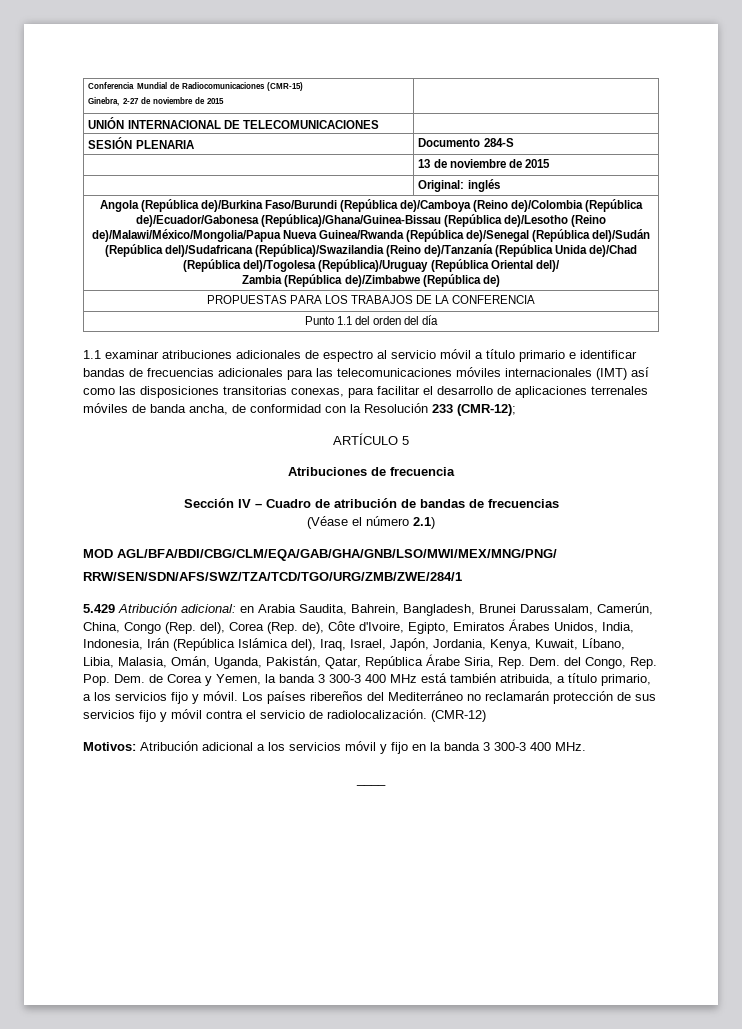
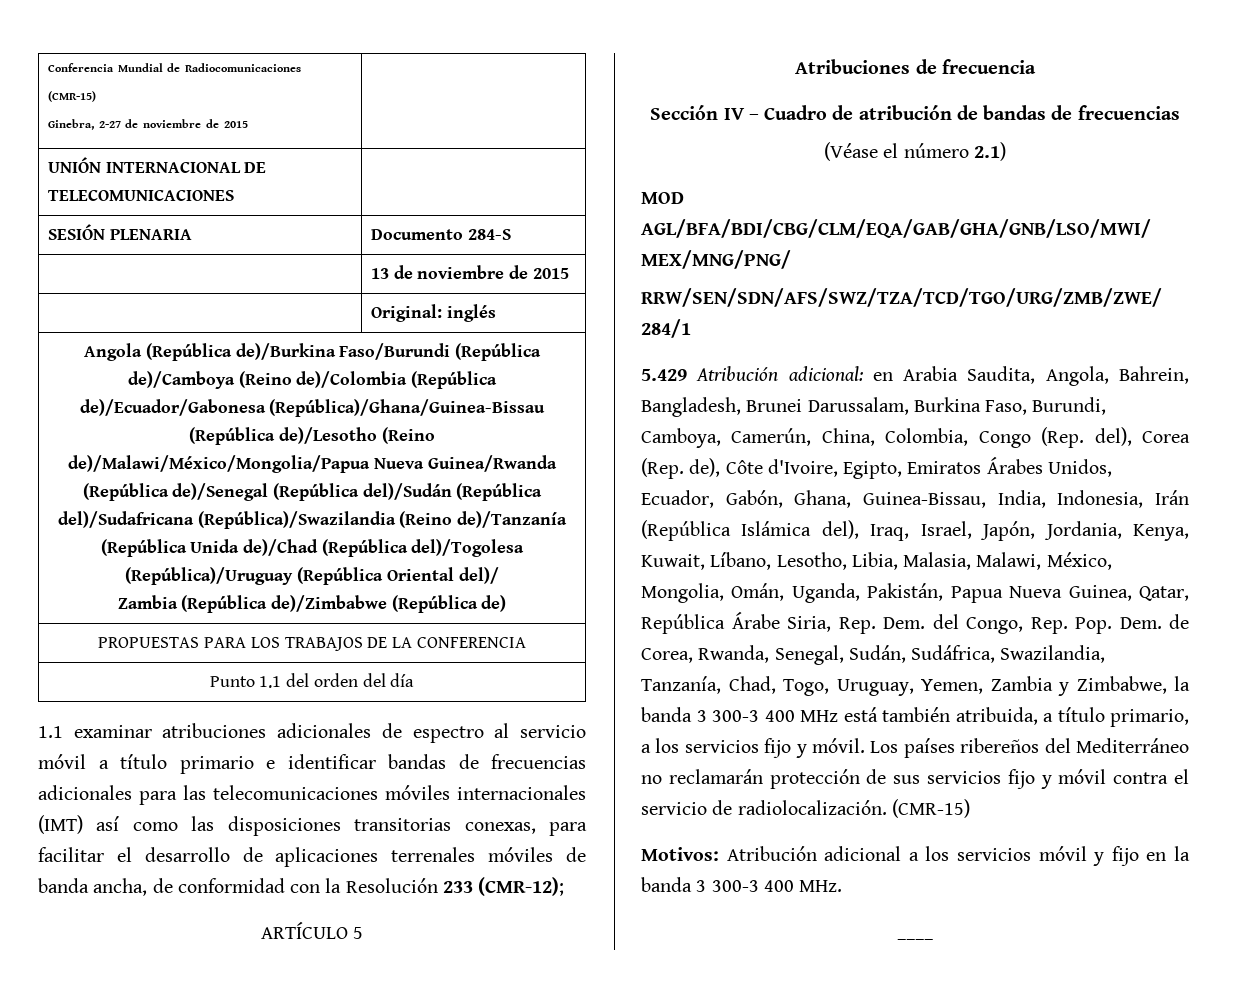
- en Arabia Saudita, Bahrein, Bangladesh, Brunei Darussalam, Camerún, China, Congo (Rep. del), Corea (Rep. de), Côte d'Ivoire, Egipto, Emiratos Árabes Unidos, India, Indonesia, Irán (República Islámica del), Iraq, Israel, Japón, Jordania, Kenya, Kuwait, Líbano, Libia, Malasia, Omán, Uganda, Pakistán, Qatar, República Árabe Siria, Rep. Dem. del Congo, Rep. Pop. Dem. de Corea y Yemen, la banda 3 300-3 400 MHz está también atribuida, a título primario, a los servicios fijo y móvil.
+ en Arabia Saudita, Angola, Bahrein, Bangladesh, Brunei Darussalam, Burkina Faso, Burundi, Camboya, Camerún, China, Colombia, Congo (Rep. del), Corea (Rep. de), Côte d'Ivoire, Egipto, Emiratos Árabes Unidos, Ecuador, Gabón, Ghana, Guinea-Bissau, India, Indonesia, Irán (República Islámica del), Iraq, Israel, Japón, Jordania, Kenya, Kuwait, Líbano, Lesotho, Libia, Malasia, Malawi, México, Mongolia, Omán, Uganda, Pakistán, Papua Nueva Guinea, Qatar, República Árabe Siria, Rep. Dem. del Congo, Rep. Pop. Dem. de Corea, Rwanda, Senegal, Sudán, Sudáfrica, Swazilandia, Tanzanía, Chad, Togo, Uruguay, Yemen, Zambia y Zimbabwe, la banda 3 300-3 400 MHz está también atribuida, a título primario, a los servicios fijo y móvil.
- Los países ribereños del Mediterráneo no reclamarán protección de sus servicios fijo y móvil contra el servicio de radiolocalización. (CMR-12)
+ Los países ribereños del Mediterráneo no reclamarán protección de sus servicios fijo y móvil contra el servicio de radiolocalización. (CMR-15)

